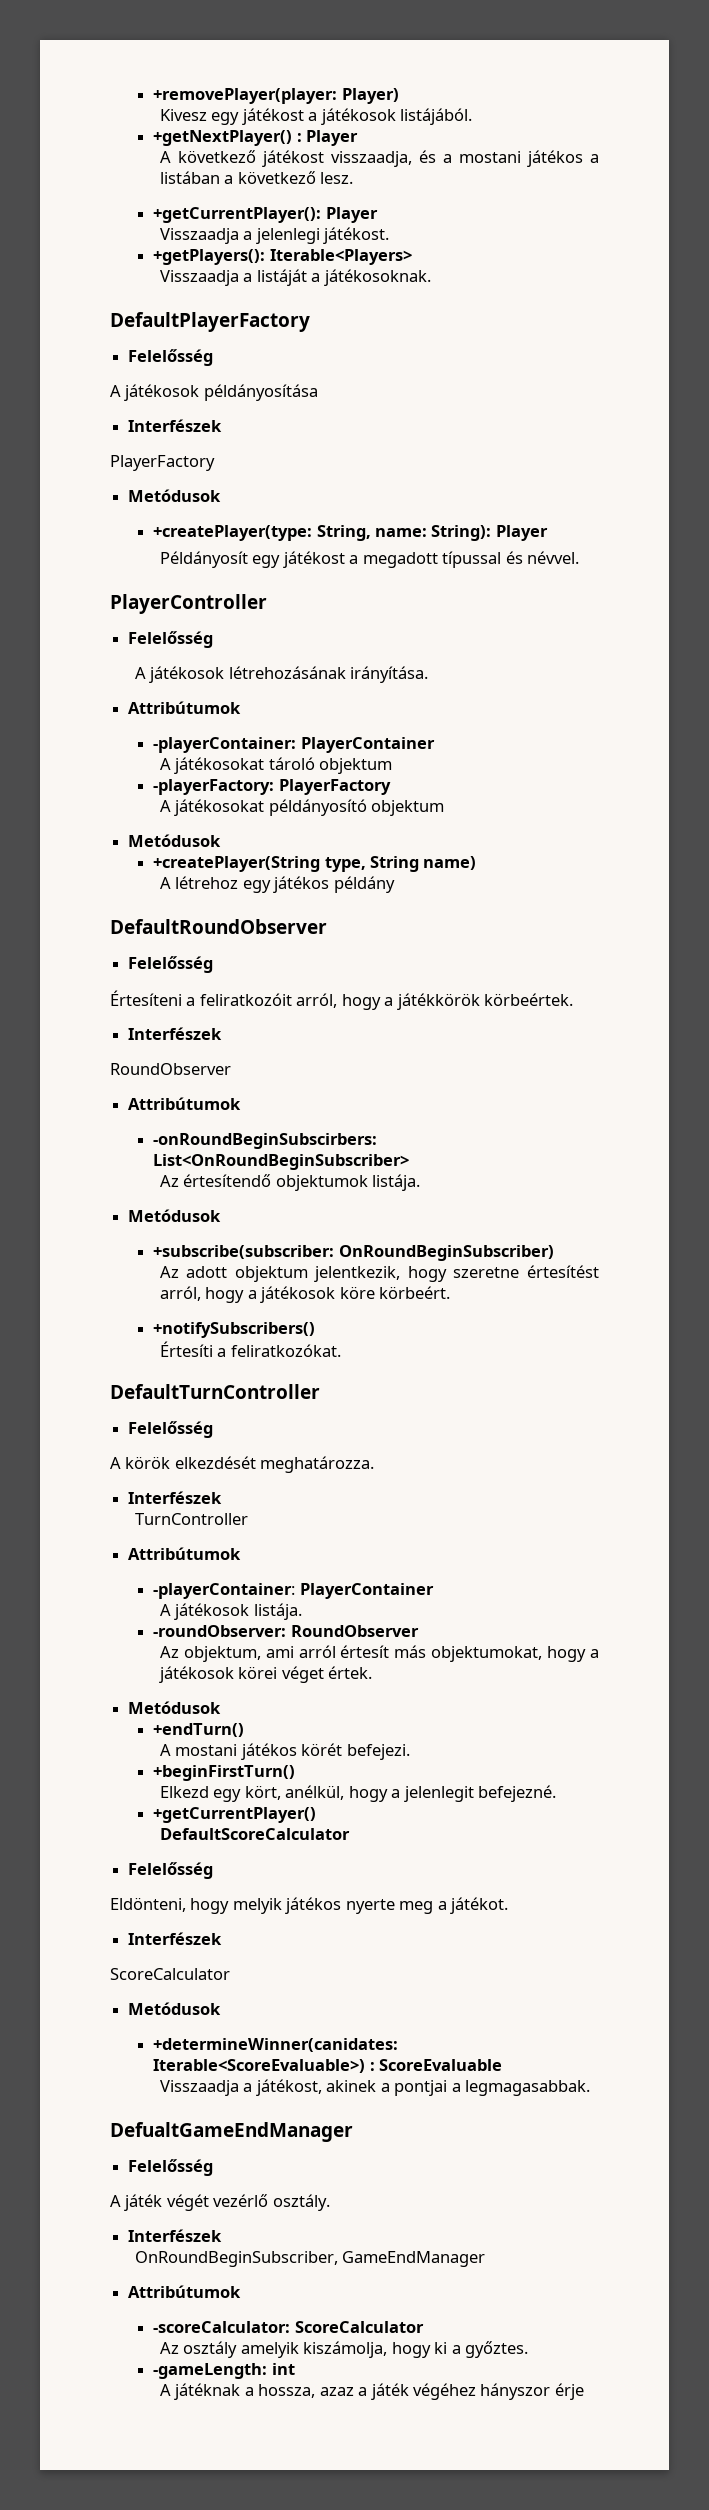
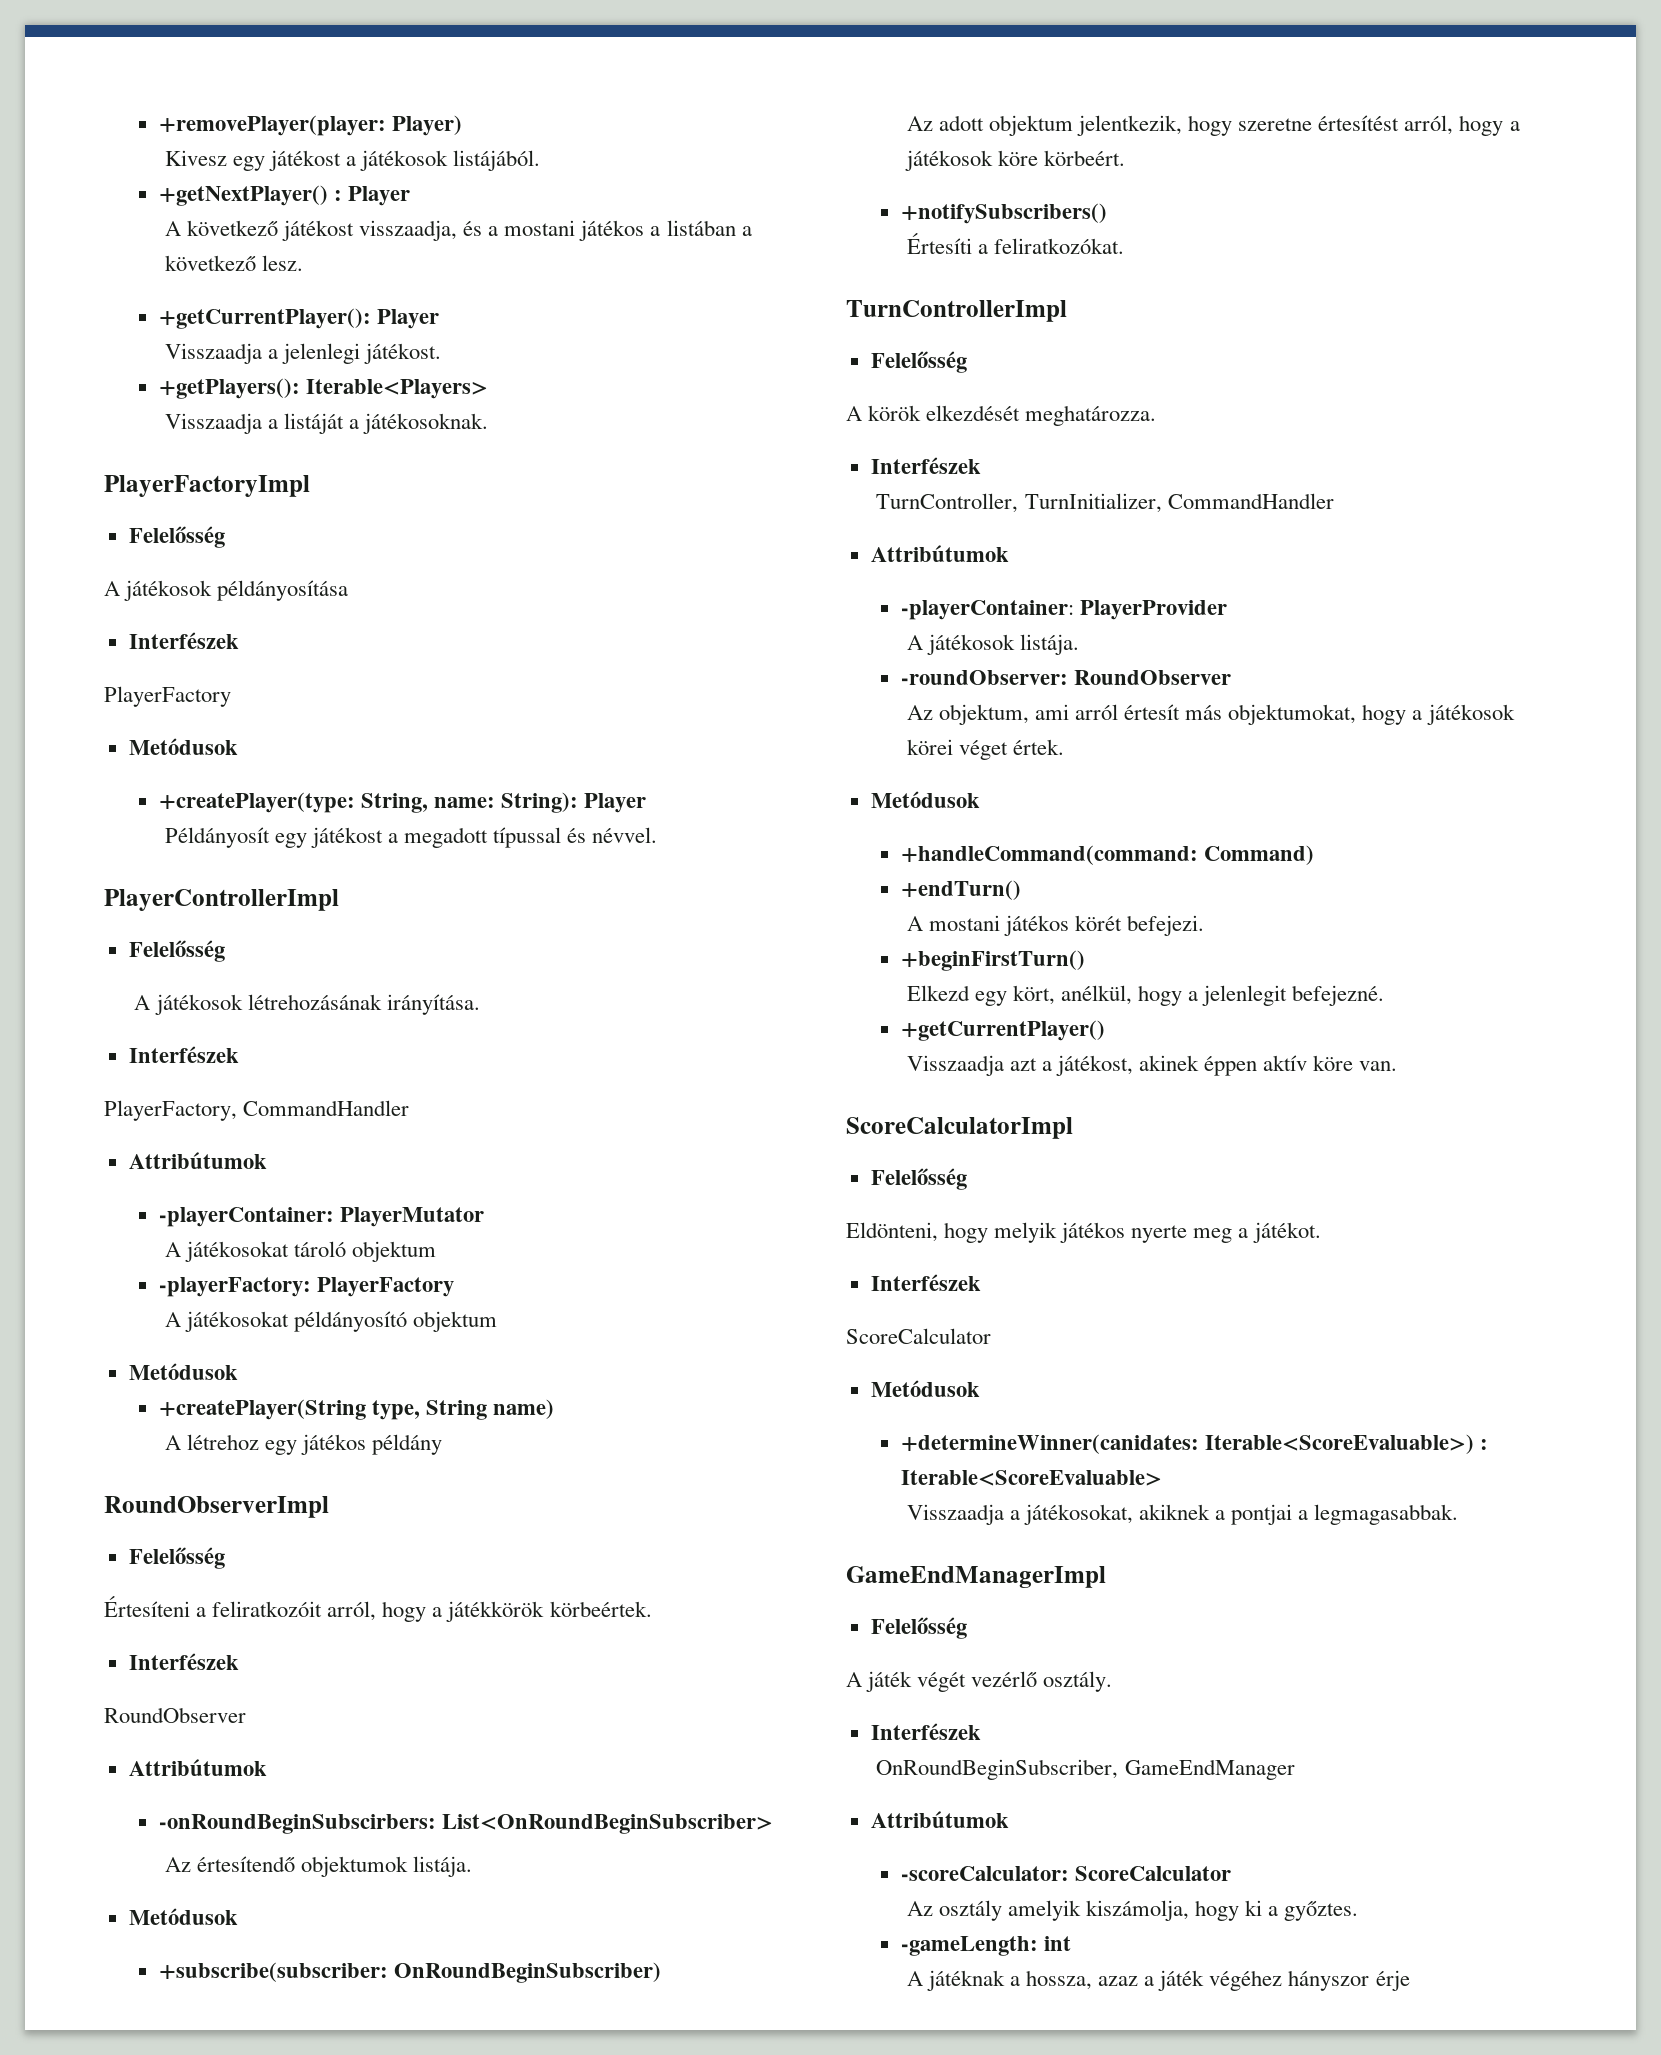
- DefaultPlayerFactory
+ PlayerFactoryImpl
- PlayerController
+ PlayerControllerImpl
  A játékosok létrehozásának irányítása.
+ Interfészek
+ PlayerFactory, CommandHandler
  Attribútumok
- -playerContainer: PlayerContainer
+ -playerContainer: PlayerMutator
- DefaultRoundObserver
+ RoundObserverImpl
- DefaultTurnController
+ TurnControllerImpl
- TurnController
+ TurnController, TurnInitializer, CommandHandler
  Attribútumok
- -playerContainer: PlayerContainer
+ -playerContainer: PlayerProvider
+ +handleCommand(command: Command)
- DefaultScoreCalculator
+ Visszaadja azt a játékost, akinek éppen aktív köre van.
+ ScoreCalculatorImpl
- +determineWinner(canidates: Iterable<ScoreEvaluable>) : ScoreEvaluable
- Visszaadja a játékost, akinek a pontjai a legmagasabbak.
+ +determineWinner(canidates: Iterable<ScoreEvaluable>) : Iterable<ScoreEvaluable>
+ Visszaadja a játékosokat, akiknek a pontjai a legmagasabbak.
- DefualtGameEndManager
+ GameEndManagerImpl

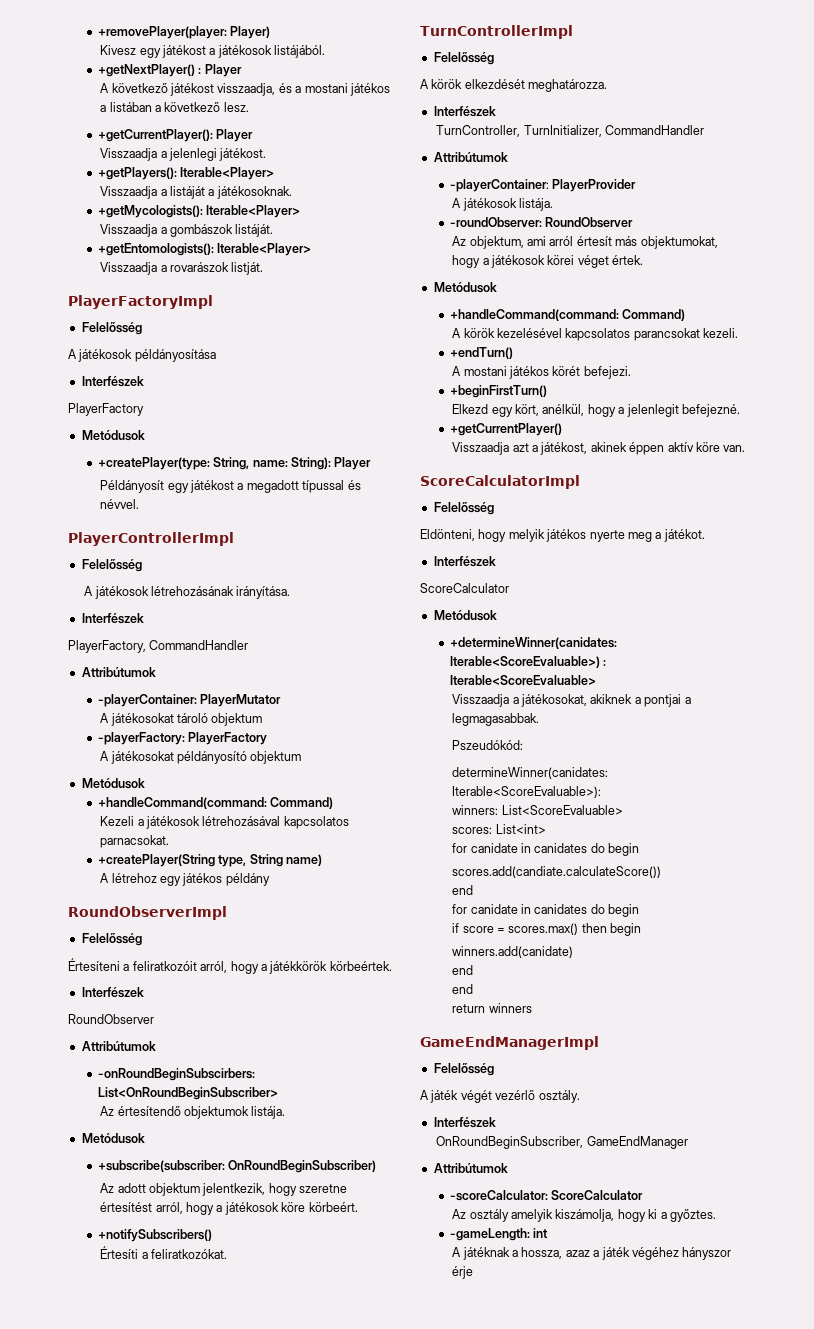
- +getPlayers(): Iterable<Players>
+ +getPlayers(): Iterable<Player>
+ +getMycologists(): Iterable<Player>
+ Visszaadja a gombászok listáját.
+ +getEntomologists(): Iterable<Player>
+ Visszaadja a rovarászok listját.
  A játékosokat példányosító objektum
  Metódusok
+ +handleCommand(command: Command)
+ Kezeli a játékosok létrehozásával kapcsolatos parnacsokat.
+ A körök kezelésével kapcsolatos parancsokat kezeli.
+ Pszeudókód:
+ determineWinner(canidates: Iterable<ScoreEvaluable>):
+ winners: List<ScoreEvaluable>
+ scores: List<int>
+ for canidate in canidates do begin
+ scores.add(candiate.calculateScore())
+ end
+ for canidate in canidates do begin
+ if score = scores.max() then begin
+ winners.add(canidate)
+ end
+ end
+ return winners

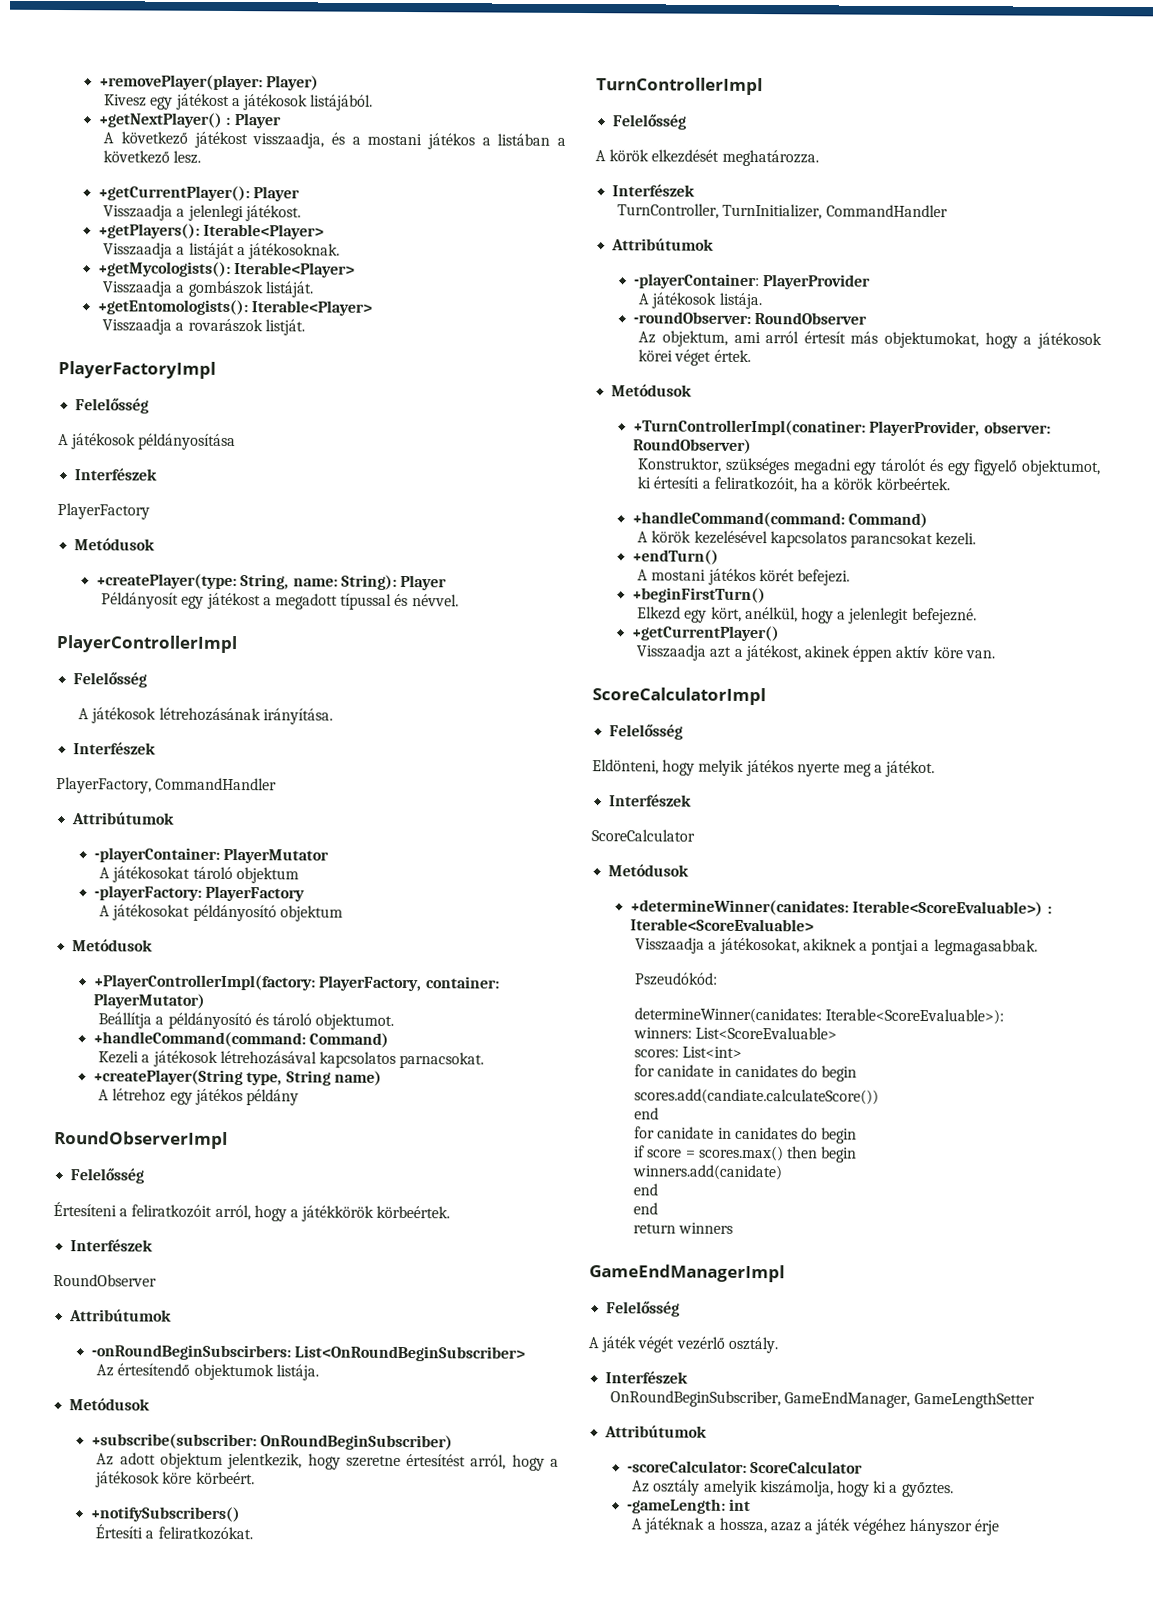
+ +PlayerControllerImpl(factory: PlayerFactory, container: PlayerMutator)
+ Beállítja a példányosító és tároló objektumot.
+ +TurnControllerImpl(conatiner: PlayerProvider, observer: RoundObserver)
+ Konstruktor, szükséges megadni egy tárolót és egy figyelő objektumot, ki értesíti a feliratkozóit, ha a körök körbeértek.
- OnRoundBeginSubscriber, GameEndManager
+ OnRoundBeginSubscriber, GameEndManager, GameLengthSetter

